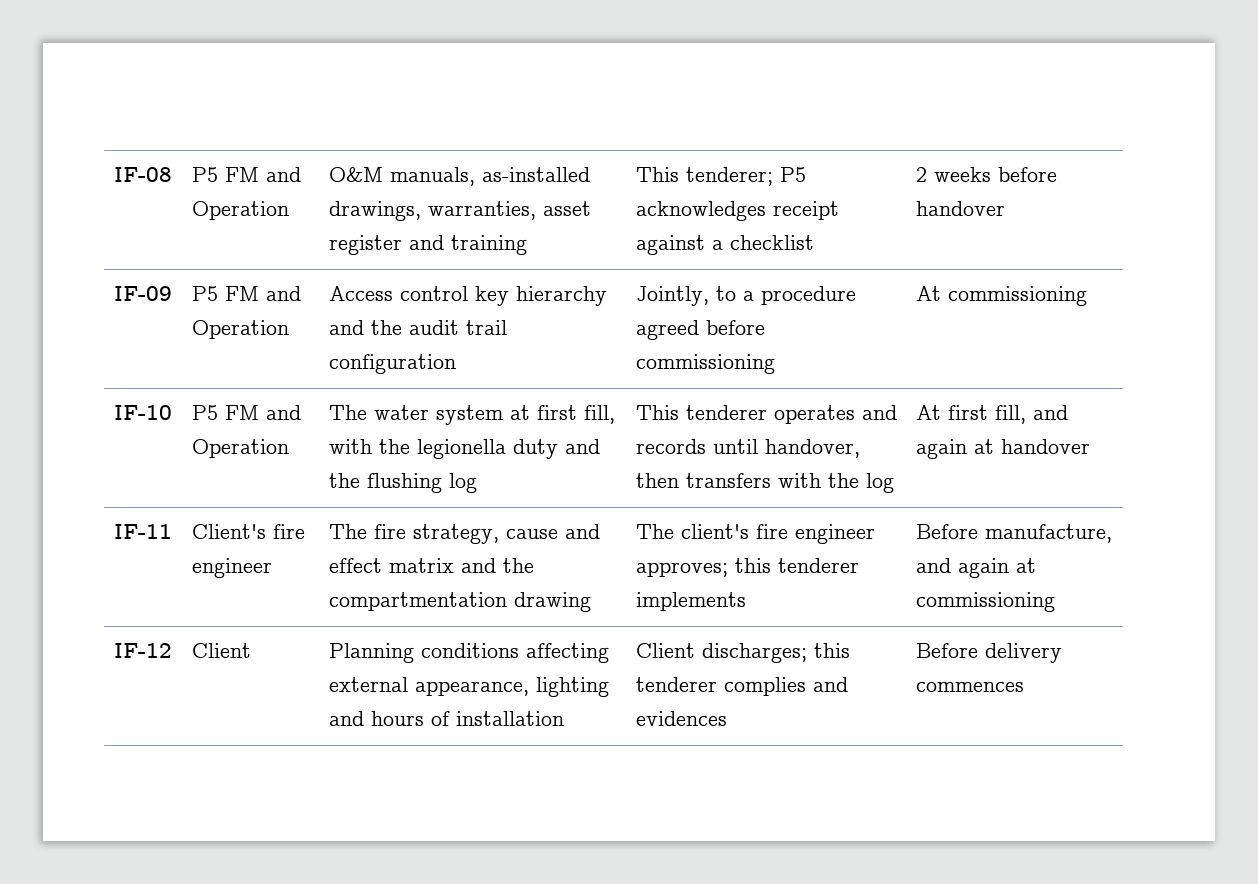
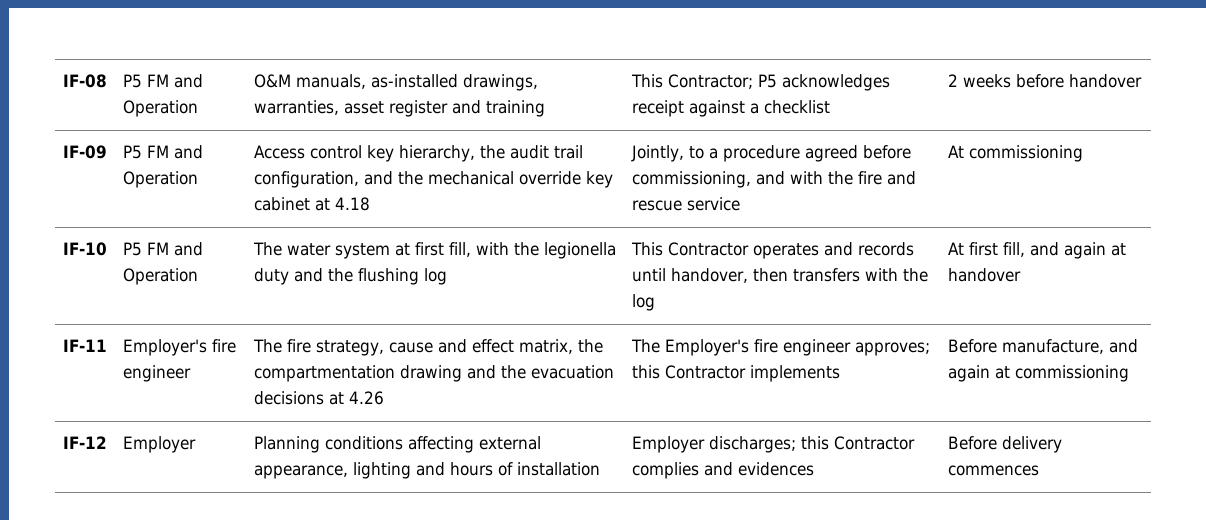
- IF-08 | P5 FM and Operation | O&M manuals, as-installed drawings, warranties, asset register and training | This tenderer; P5 acknowledges receipt against a checklist | 2 weeks before handover
+ IF-08 | P5 FM and Operation | O&M manuals, as-installed drawings, warranties, asset register and training | This Contractor; P5 acknowledges receipt against a checklist | 2 weeks before handover
- IF-09 | P5 FM and Operation | Access control key hierarchy and the audit trail configuration | Jointly, to a procedure agreed before commissioning | At commissioning
+ IF-09 | P5 FM and Operation | Access control key hierarchy, the audit trail configuration, and the mechanical override key cabinet at 4.18 | Jointly, to a procedure agreed before commissioning, and with the fire and rescue service | At commissioning
- IF-10 | P5 FM and Operation | The water system at first fill, with the legionella duty and the flushing log | This tenderer operates and records until handover, then transfers with the log | At first fill, and again at handover
+ IF-10 | P5 FM and Operation | The water system at first fill, with the legionella duty and the flushing log | This Contractor operates and records until handover, then transfers with the log | At first fill, and again at handover
- IF-11 | Client's fire engineer | The fire strategy, cause and effect matrix and the compartmentation drawing | The client's fire engineer approves; this tenderer implements | Before manufacture, and again at commissioning
+ IF-11 | Employer's fire engineer | The fire strategy, cause and effect matrix, the compartmentation drawing and the evacuation decisions at 4.26 | The Employer's fire engineer approves; this Contractor implements | Before manufacture, and again at commissioning
- IF-12 | Client | Planning conditions affecting external appearance, lighting and hours of installation | Client discharges; this tenderer complies and evidences | Before delivery commences
+ IF-12 | Employer | Planning conditions affecting external appearance, lighting and hours of installation | Employer discharges; this Contractor complies and evidences | Before delivery commences

